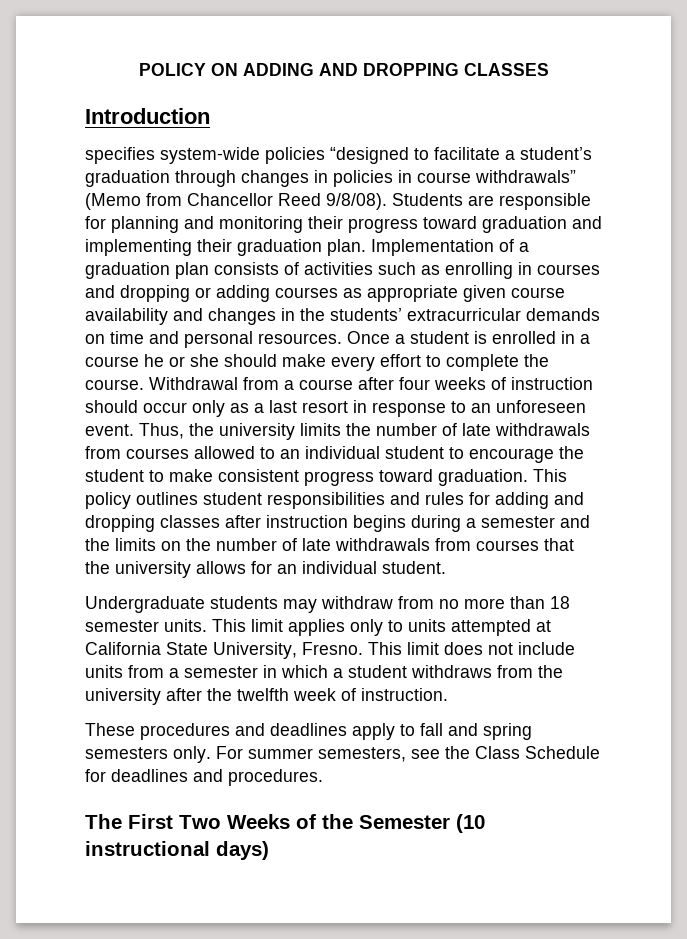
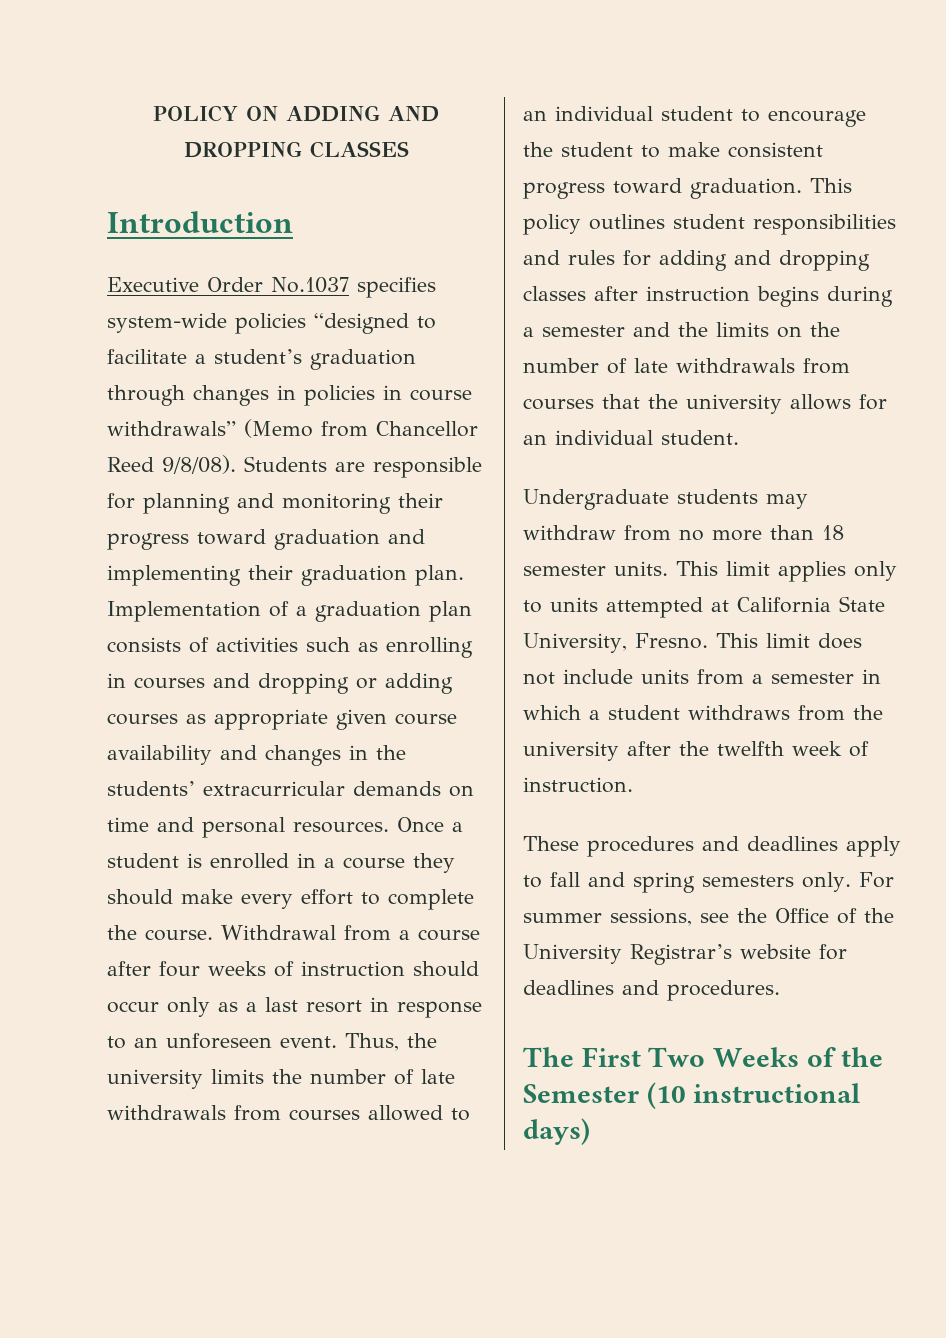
- specifies system-wide policies “designed to facilitate a student’s graduation through changes in policies in course withdrawals” (Memo from Chancellor Reed 9/8/08).
+ Executive Order No.1037 specifies system-wide policies “designed to facilitate a student’s graduation through changes in policies in course withdrawals” (Memo from Chancellor Reed 9/8/08).
- Once a student is enrolled in a course he or she should make every effort to complete the course.
+ Once a student is enrolled in a course they should make every effort to complete the course.
- For summer semesters, see the Class Schedule for deadlines and procedures.
+ For summer sessions, see the Office of the University Registrar’s website for deadlines and procedures.

